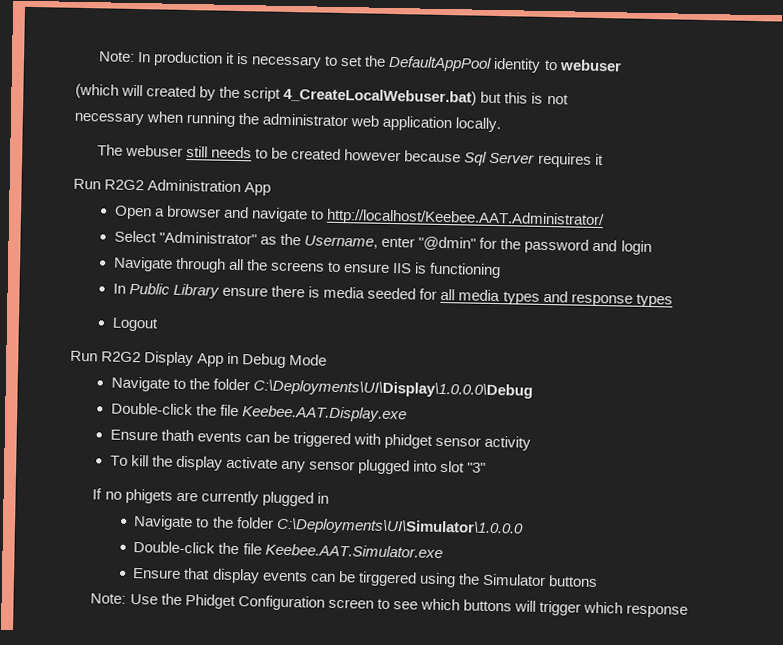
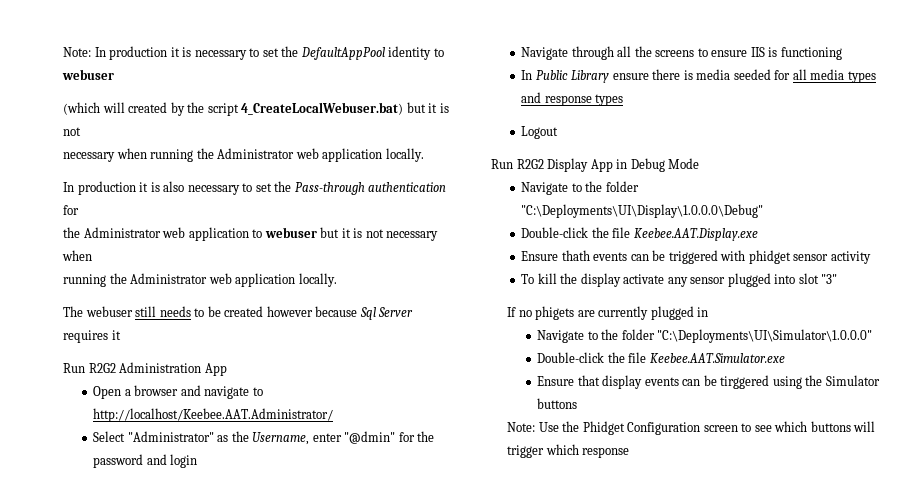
- (which will created by the script 4_CreateLocalWebuser.bat) but this is not
+ (which will created by the script 4_CreateLocalWebuser.bat) but it is not
- necessary when running the administrator web application locally.
+ necessary when running the Administrator web application locally.
+ In production it is also necessary to set the Pass-through authentication for
+ the Administrator web application to webuser but it is not necessary when
+ running the Administrator web application locally.
- Navigate to the folder C:\Deployments\UI\Display\1.0.0.0\Debug
+ Navigate to the folder "C:\Deployments\UI\Display\1.0.0.0\Debug"
- Navigate to the folder C:\Deployments\UI\Simulator\1.0.0.0
+ Navigate to the folder "C:\Deployments\UI\Simulator\1.0.0.0"

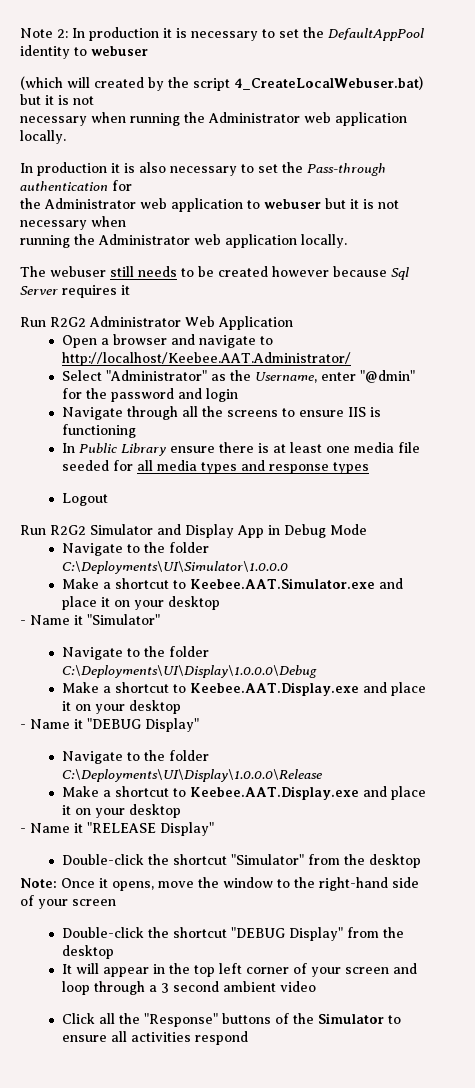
- Note: In production it is necessary to set the DefaultAppPool identity to webuser
+ Note 2: In production it is necessary to set the DefaultAppPool identity to webuser
- Run R2G2 Administration App
+ Run R2G2 Administrator Web Application
- In Public Library ensure there is media seeded for all media types and response types
+ In Public Library ensure there is at least one media file seeded for all media types and response types
- Run R2G2 Display App in Debug Mode
+ Run R2G2 Simulator and Display App in Debug Mode
- Navigate to the folder "C:\Deployments\UI\Display\1.0.0.0\Debug"
- Double-click the file Keebee.AAT.Display.exe
- Ensure thath events can be triggered with phidget sensor activity
- To kill the display activate any sensor plugged into slot "3"
- If no phigets are currently plugged in
- Navigate to the folder "C:\Deployments\UI\Simulator\1.0.0.0"
- Double-click the file Keebee.AAT.Simulator.exe
- Ensure that display events can be tirggered using the Simulator buttons
- Note: Use the Phidget Configuration screen to see which buttons will trigger which response
+ Navigate to the folder C:\Deployments\UI\Simulator\1.0.0.0
+ Make a shortcut to Keebee.AAT.Simulator.exe and place it on your desktop
+ - Name it "Simulator"
+ Navigate to the folder C:\Deployments\UI\Display\1.0.0.0\Debug
+ Make a shortcut to Keebee.AAT.Display.exe and place it on your desktop
+ - Name it "DEBUG Display"
+ Navigate to the folder C:\Deployments\UI\Display\1.0.0.0\Release
+ Make a shortcut to Keebee.AAT.Display.exe and place it on your desktop
+ - Name it "RELEASE Display"
+ Double-click the shortcut "Simulator" from the desktop
+ Note: Once it opens, move the window to the right-hand side of your screen
+ Double-click the shortcut "DEBUG Display" from the desktop
+ It will appear in the top left corner of your screen and loop through a 3 second ambient video
+ Click all the "Response" buttons of the Simulator to ensure all activities respond

